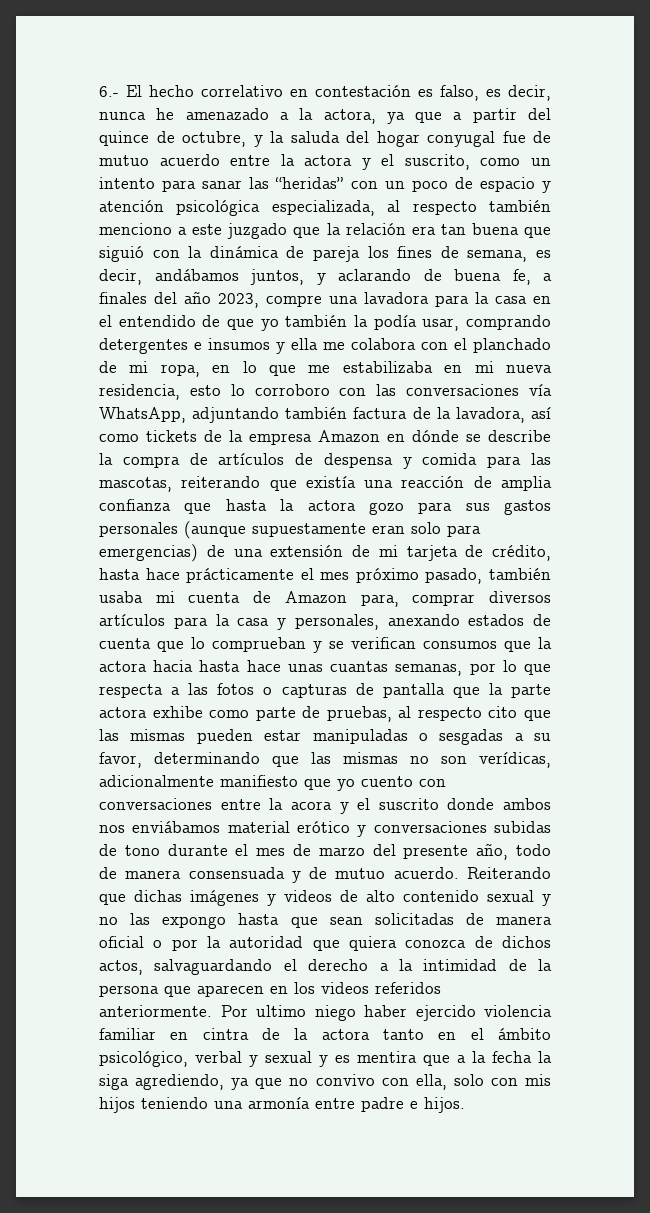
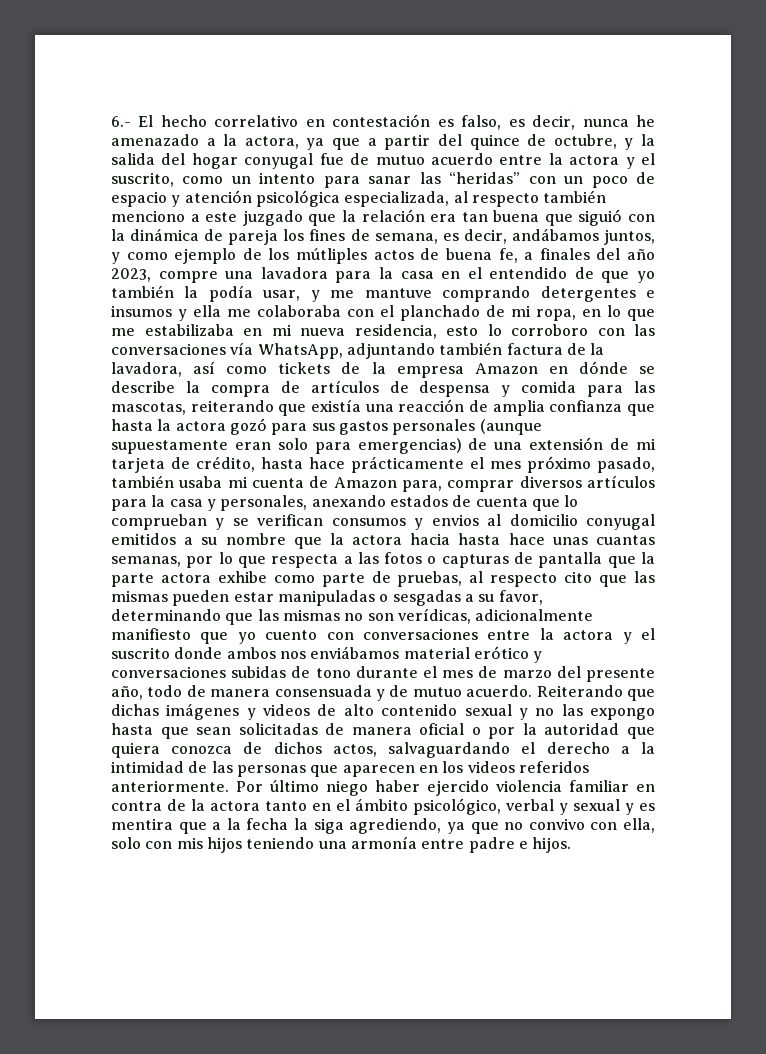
- 6.- El hecho correlativo en contestación es falso, es decir, nunca he amenazado a la actora, ya que a partir del quince de octubre, y la saluda del hogar conyugal fue de mutuo acuerdo entre la actora y el suscrito, como un intento para sanar las “heridas” con un poco de espacio y atención psicológica especializada, al respecto también menciono a este juzgado que la relación era tan buena que siguió con la dinámica de pareja los fines de semana, es decir, andábamos juntos, y aclarando de buena fe, a finales del año 2023, compre una lavadora para la casa en el entendido de que yo también la podía usar, comprando detergentes e insumos y ella me colabora con el planchado de mi ropa, en lo que me estabilizaba en mi nueva residencia, esto lo corroboro con las conversaciones vía WhatsApp, adjuntando también factura de la lavadora, así como tickets de la empresa Amazon en dónde se describe la compra de artículos de despensa y comida para las mascotas, reiterando que existía una reacción de amplia confianza que hasta la actora gozo para sus gastos personales (aunque supuestamente eran solo para emergencias) de una extensión de mi tarjeta de crédito, hasta hace prácticamente el mes próximo pasado, también usaba mi cuenta de Amazon para, comprar diversos artículos para la casa y personales, anexando estados de cuenta que lo comprueban y se verifican consumos que la actora hacia hasta hace unas cuantas semanas, por lo que respecta a las fotos o capturas de pantalla que la parte actora exhibe como parte de pruebas, al respecto cito que las mismas pueden estar manipuladas o sesgadas a su favor, determinando que las mismas no son verídicas, adicionalmente manifiesto que yo cuento con conversaciones entre la acora y el suscrito donde ambos nos enviábamos material erótico y conversaciones subidas de tono durante el mes de marzo del presente año, todo de manera consensuada y de mutuo acuerdo.
+ 6.- El hecho correlativo en contestación es falso, es decir, nunca he amenazado a la actora, ya que a partir del quince de octubre, y la salida del hogar conyugal fue de mutuo acuerdo entre la actora y el suscrito, como un intento para sanar las “heridas” con un poco de espacio y atención psicológica especializada, al respecto también menciono a este juzgado que la relación era tan buena que siguió con la dinámica de pareja los fines de semana, es decir, andábamos juntos, y como ejemplo de los mútliples actos de buena fe, a finales del año 2023, compre una lavadora para la casa en el entendido de que yo también la podía usar, y me mantuve comprando detergentes e insumos y ella me colaboraba con el planchado de mi ropa, en lo que me estabilizaba en mi nueva residencia, esto lo corroboro con las conversaciones vía WhatsApp, adjuntando también factura de la lavadora, así como tickets de la empresa Amazon en dónde se describe la compra de artículos de despensa y comida para las mascotas, reiterando que existía una reacción de amplia confianza que hasta la actora gozó para sus gastos personales (aunque supuestamente eran solo para emergencias) de una extensión de mi tarjeta de crédito, hasta hace prácticamente el mes próximo pasado, también usaba mi cuenta de Amazon para, comprar diversos artículos para la casa y personales, anexando estados de cuenta que lo comprueban y se verifican consumos y envios al domicilio conyugal emitidos a su nombre que la actora hacia hasta hace unas cuantas semanas, por lo que respecta a las fotos o capturas de pantalla que la parte actora exhibe como parte de pruebas, al respecto cito que las mismas pueden estar manipuladas o sesgadas a su favor, determinando que las mismas no son verídicas, adicionalmente manifiesto que yo cuento con conversaciones entre la actora y el suscrito donde ambos nos enviábamos material erótico y conversaciones subidas de tono durante el mes de marzo del presente año, todo de manera consensuada y de mutuo acuerdo.
- Reiterando que dichas imágenes y videos de alto contenido sexual y no las expongo hasta que sean solicitadas de manera oficial o por la autoridad que quiera conozca de dichos actos, salvaguardando el derecho a la intimidad de la persona que aparecen en los videos referidos anteriormente.
+ Reiterando que dichas imágenes y videos de alto contenido sexual y no las expongo hasta que sean solicitadas de manera oficial o por la autoridad que quiera conozca de dichos actos, salvaguardando el derecho a la intimidad de las personas que aparecen en los videos referidos anteriormente.
- Por ultimo niego haber ejercido violencia familiar en cintra de la actora tanto en el ámbito psicológico, verbal y sexual y es mentira que a la fecha la siga agrediendo, ya que no convivo con ella, solo con mis hijos teniendo una armonía entre padre e hijos.
+ Por último niego haber ejercido violencia familiar en contra de la actora tanto en el ámbito psicológico, verbal y sexual y es mentira que a la fecha la siga agrediendo, ya que no convivo con ella, solo con mis hijos teniendo una armonía entre padre e hijos.

